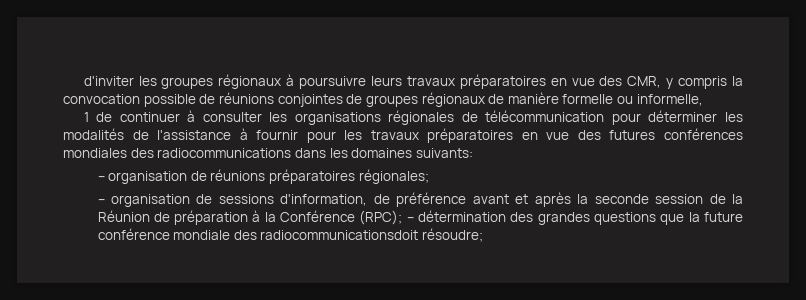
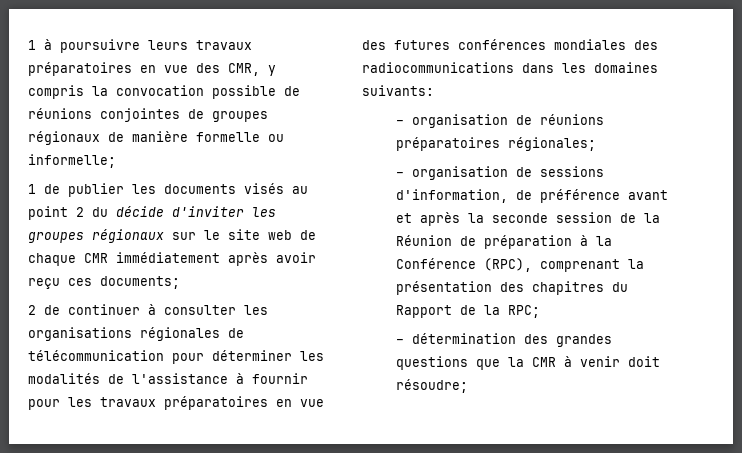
- d'inviter les groupes régionaux à poursuivre leurs travaux préparatoires en vue des CMR, y compris la convocation possible de réunions conjointes de groupes régionaux de manière formelle ou informelle,
+ 1 à poursuivre leurs travaux préparatoires en vue des CMR, y compris la convocation possible de réunions conjointes de groupes régionaux de manière formelle ou informelle;
- 1 de continuer à consulter les organisations régionales de télécommunication pour déterminer les modalités de l'assistance à fournir pour les travaux préparatoires en vue des futures conférences mondiales des radiocommunications dans les domaines suivants:
+ 1 de publier les documents visés au point 2 du décide d'inviter les groupes régionaux sur le site web de chaque CMR immédiatement après avoir reçu ces documents;
+ 2 de continuer à consulter les organisations régionales de télécommunication pour déterminer les modalités de l'assistance à fournir pour les travaux préparatoires en vue des futures conférences mondiales des radiocommunications dans les domaines suivants:
- – organisation de sessions d'information, de préférence avant et après la seconde session de la Réunion de préparation à la Conférence (RPC); – détermination des grandes questions que la future conférence mondiale des radiocommunicationsdoit résoudre;
+ – organisation de sessions d'information, de préférence avant et après la seconde session de la Réunion de préparation à la Conférence (RPC), comprenant la présentation des chapitres du Rapport de la RPC;
+ – détermination des grandes questions que la CMR à venir doit résoudre;

